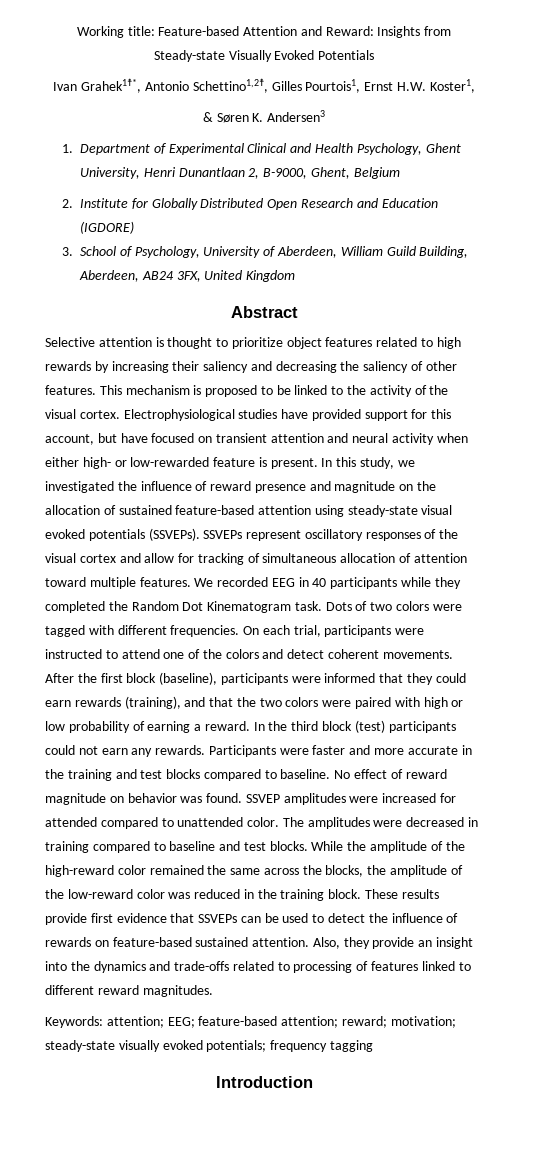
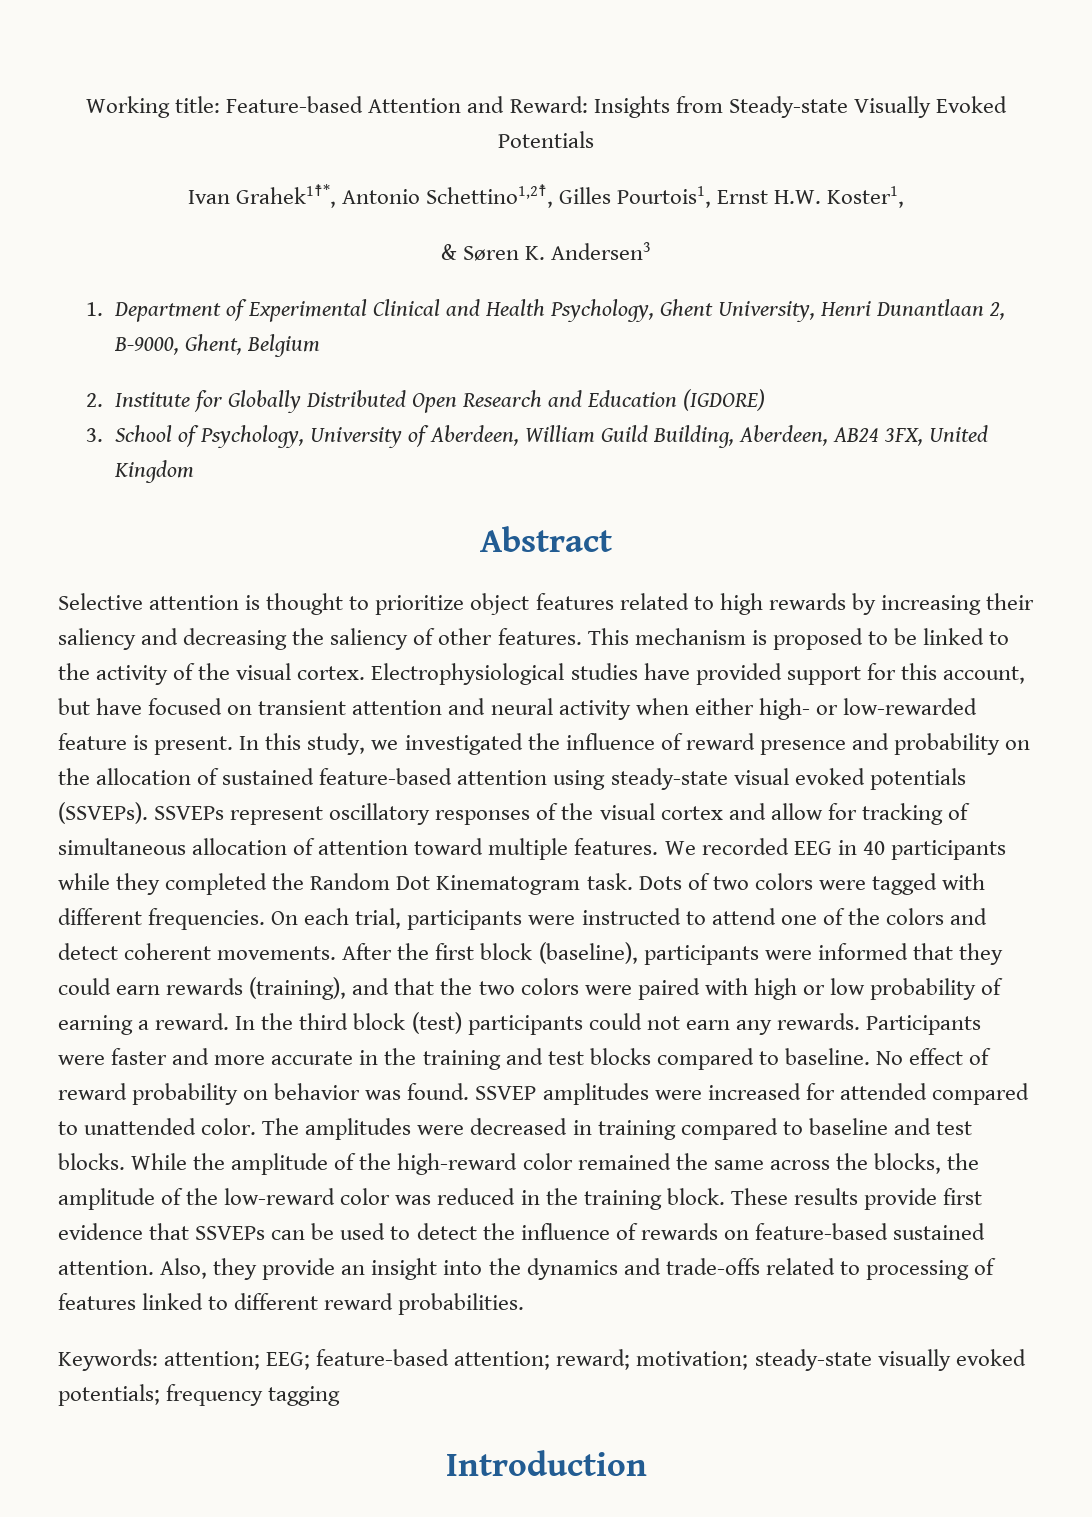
- In this study, we investigated the influence of reward presence and magnitude on the allocation of sustained feature-based attention using steady-state visual evoked potentials (SSVEPs).
+ In this study, we investigated the influence of reward presence and probability on the allocation of sustained feature-based attention using steady-state visual evoked potentials (SSVEPs).
- No effect of reward magnitude on behavior was found.
+ No effect of reward probability on behavior was found.
- Also, they provide an insight into the dynamics and trade-offs related to processing of features linked to different reward magnitudes.
+ Also, they provide an insight into the dynamics and trade-offs related to processing of features linked to different reward probabilities.

